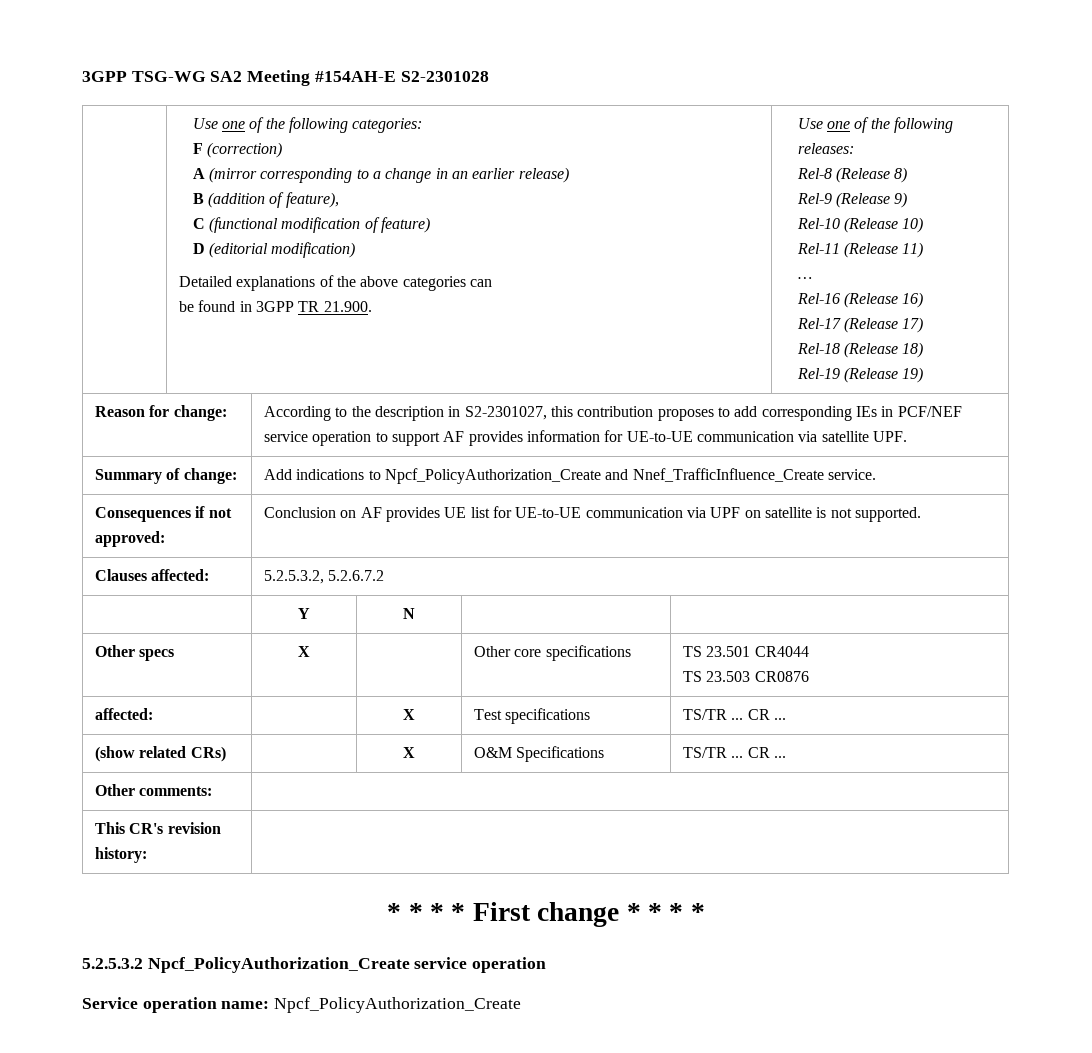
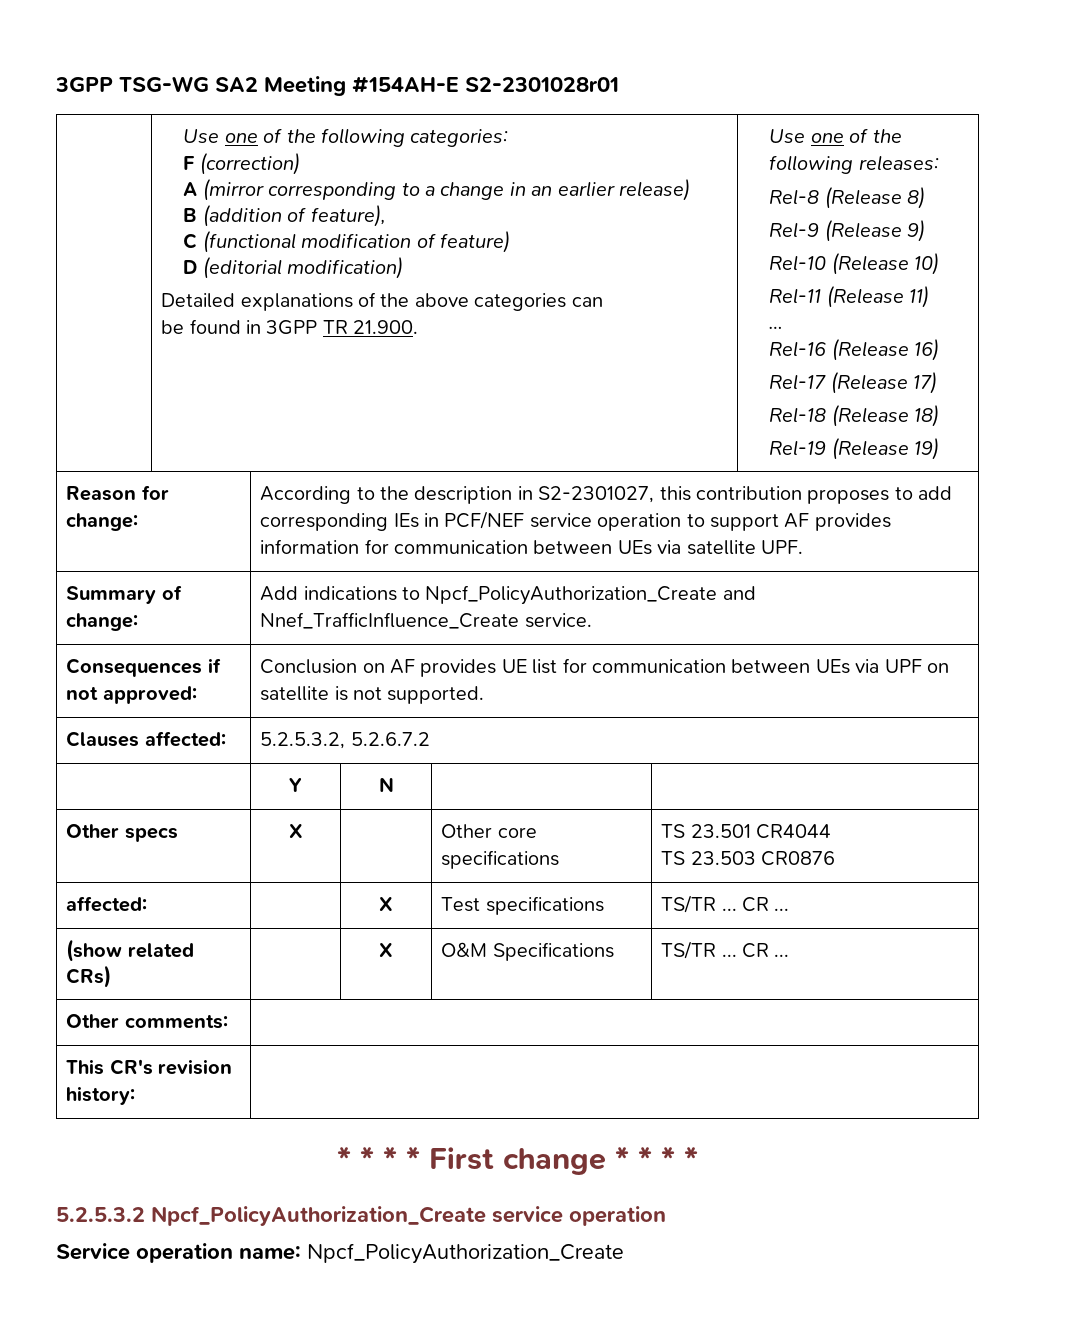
- 3GPP TSG-WG SA2 Meeting #154AH-E S2-2301028
+ 3GPP TSG-WG SA2 Meeting #154AH-E S2-2301028r01
- Reason for change: | According to the description in S2-2301027, this contribution proposes to add corresponding IEs in PCF/NEF service operation to support AF provides information for UE-to-UE communication via satellite UPF.
+ Reason for change: | According to the description in S2-2301027, this contribution proposes to add corresponding IEs in PCF/NEF service operation to support AF provides information for communication between UEs via satellite UPF.
- Consequences if not approved: | Conclusion on AF provides UE list for UE-to-UE communication via UPF on satellite is not supported.
+ Consequences if not approved: | Conclusion on AF provides UE list for communication between UEs via UPF on satellite is not supported.

